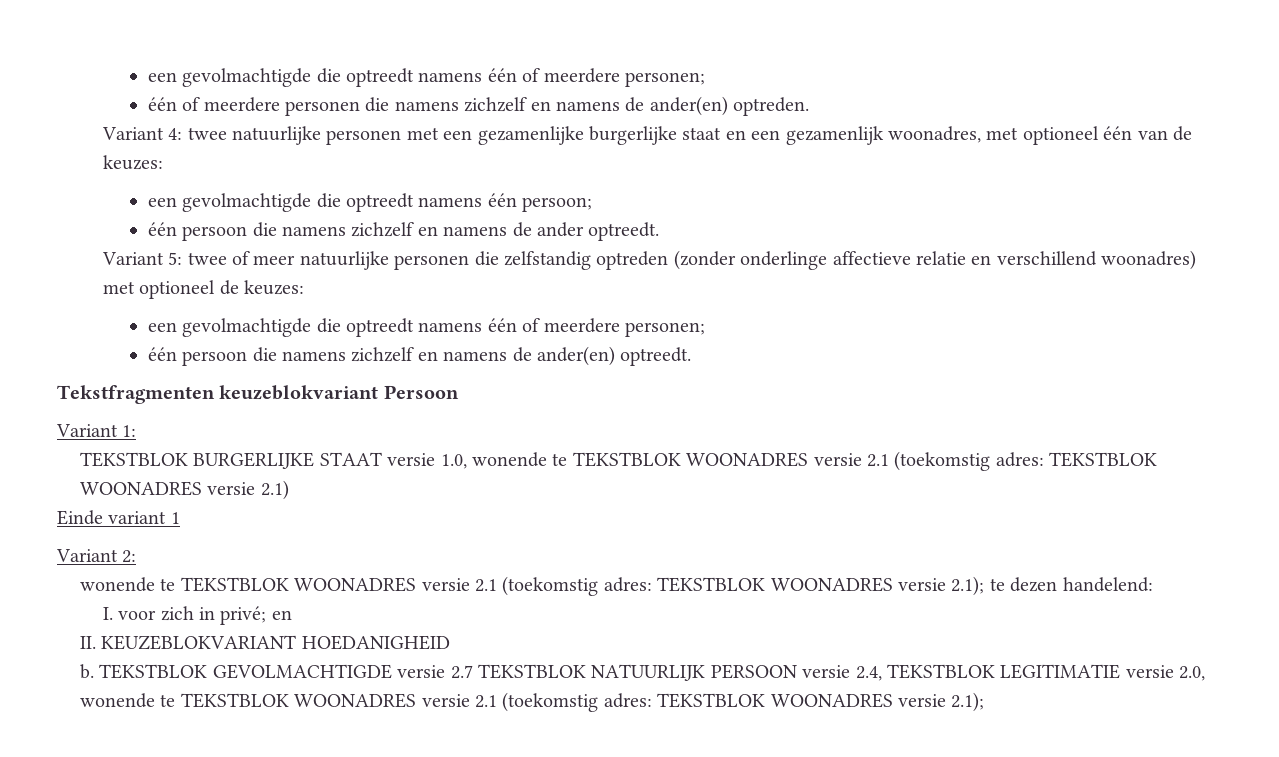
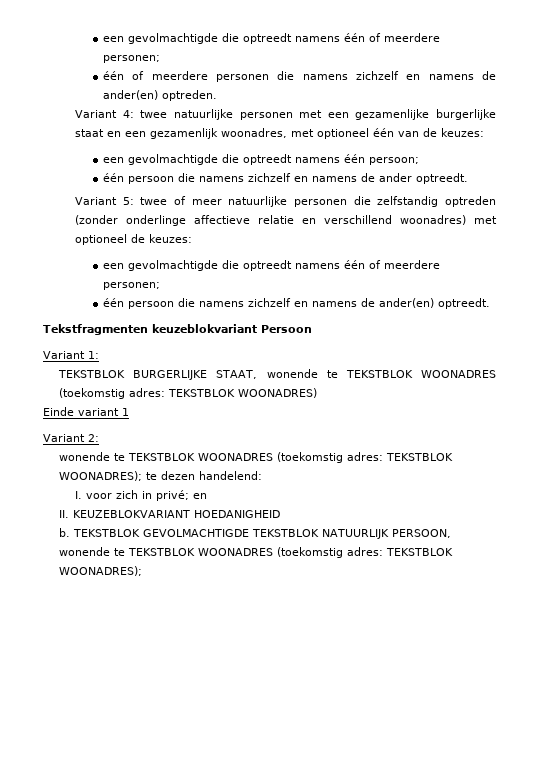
- TEKSTBLOK BURGERLIJKE STAAT versie 1.0, wonende te TEKSTBLOK WOONADRES versie 2.1 (toekomstig adres: TEKSTBLOK WOONADRES versie 2.1)
+ TEKSTBLOK BURGERLIJKE STAAT, wonende te TEKSTBLOK WOONADRES (toekomstig adres: TEKSTBLOK WOONADRES)
- wonende te TEKSTBLOK WOONADRES versie 2.1 (toekomstig adres: TEKSTBLOK WOONADRES versie 2.1); te dezen handelend:
+ wonende te TEKSTBLOK WOONADRES (toekomstig adres: TEKSTBLOK WOONADRES); te dezen handelend:
- TEKSTBLOK GEVOLMACHTIGDE versie 2.7 TEKSTBLOK NATUURLIJK PERSOON versie 2.4, TEKSTBLOK LEGITIMATIE versie 2.0, wonende te TEKSTBLOK WOONADRES versie 2.1 (toekomstig adres: TEKSTBLOK WOONADRES versie 2.1);
+ TEKSTBLOK GEVOLMACHTIGDE TEKSTBLOK NATUURLIJK PERSOON, wonende te TEKSTBLOK WOONADRES (toekomstig adres: TEKSTBLOK WOONADRES);

